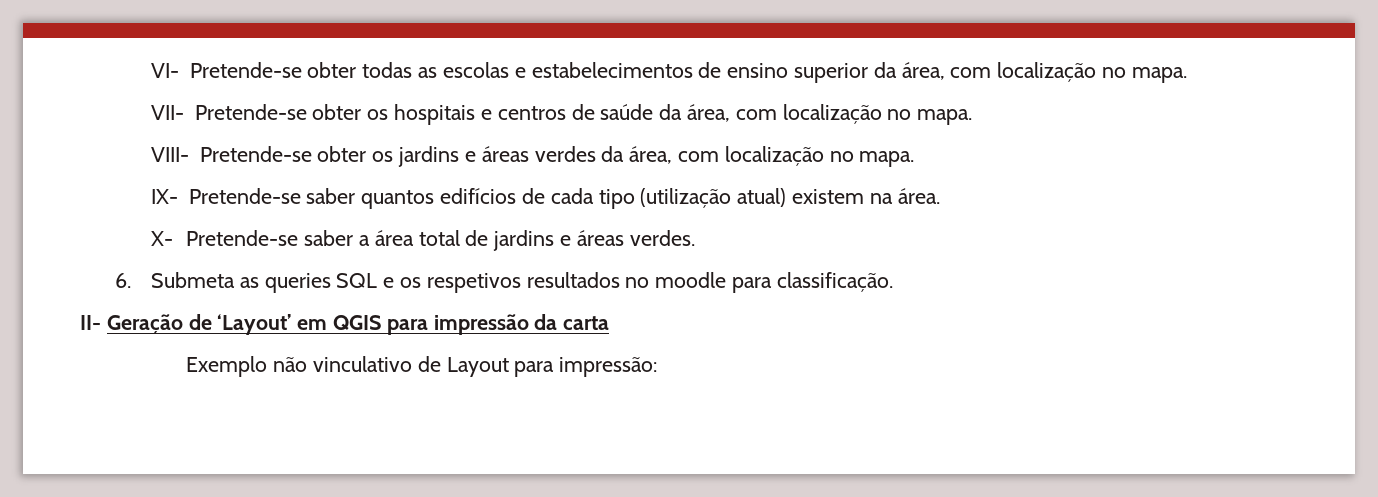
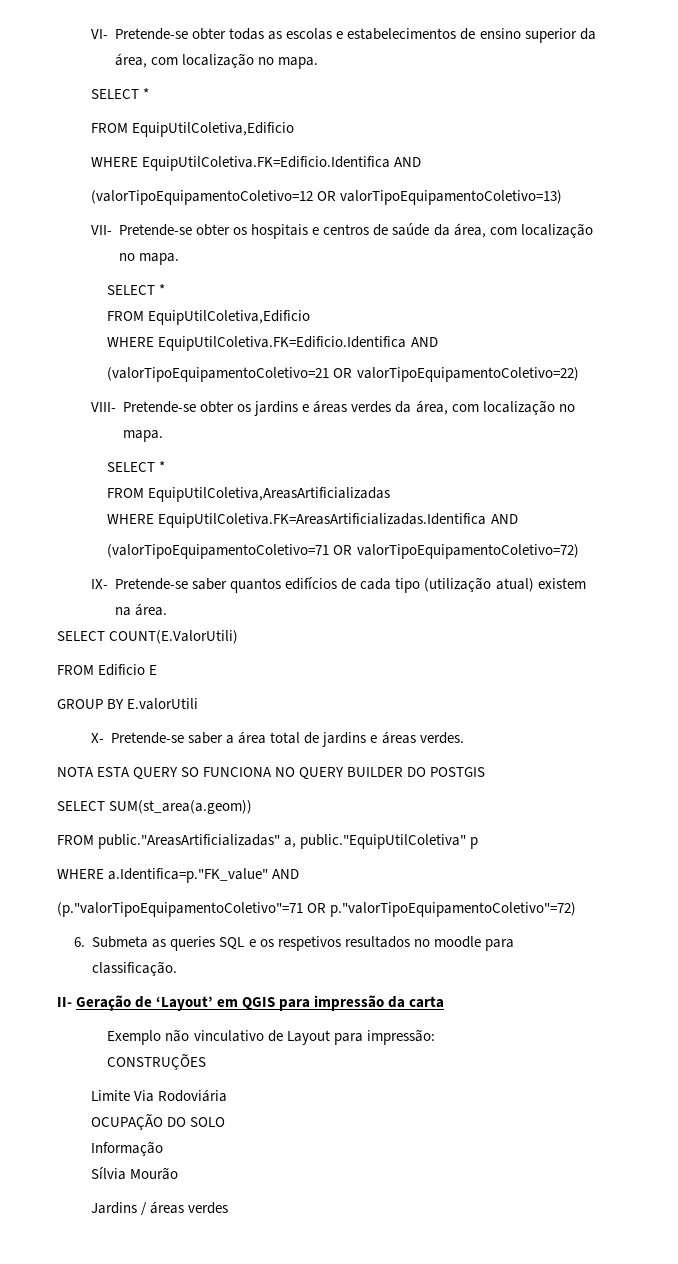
  VI- Pretende-se obter todas as escolas e estabelecimentos de ensino superior da área, com localização no mapa.
+ SELECT *
+ FROM EquipUtilColetiva,Edificio
+ WHERE EquipUtilColetiva.FK=Edificio.Identifica AND
+ (valorTipoEquipamentoColetivo=12 OR valorTipoEquipamentoColetivo=13)
  VII- Pretende-se obter os hospitais e centros de saúde da área, com localização no mapa.
+ SELECT *
+ FROM EquipUtilColetiva,Edificio
+ WHERE EquipUtilColetiva.FK=Edificio.Identifica AND
+ (valorTipoEquipamentoColetivo=21 OR valorTipoEquipamentoColetivo=22)
  VIII- Pretende-se obter os jardins e áreas verdes da área, com localização no mapa.
+ SELECT *
+ FROM EquipUtilColetiva,AreasArtificializadas
+ WHERE EquipUtilColetiva.FK=AreasArtificializadas.Identifica AND
+ (valorTipoEquipamentoColetivo=71 OR valorTipoEquipamentoColetivo=72)
+ SELECT COUNT(E.ValorUtili)
+ FROM Edificio E
+ GROUP BY E.valorUtili
+ NOTA ESTA QUERY SO FUNCIONA NO QUERY BUILDER DO POSTGIS
+ SELECT SUM(st_area(a.geom))
+ FROM public."AreasArtificializadas" a, public."EquipUtilColetiva" p
+ WHERE a.Identifica=p."FK_value" AND
+ (p."valorTipoEquipamentoColetivo"=71 OR p."valorTipoEquipamentoColetivo"=72)
+ CONSTRUÇÕES
+ Limite Via Rodoviária
+ OCUPAÇÃO DO SOLO
+ Informação
+ Sílvia Mourão
+ Jardins / áreas verdes

